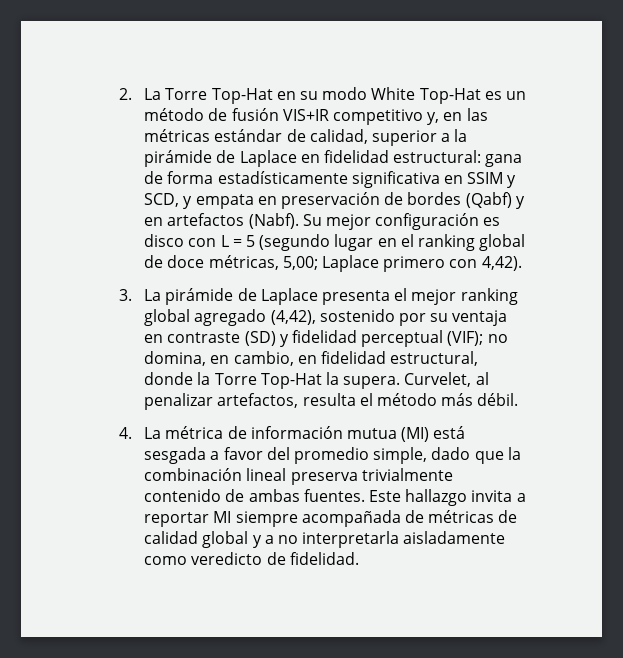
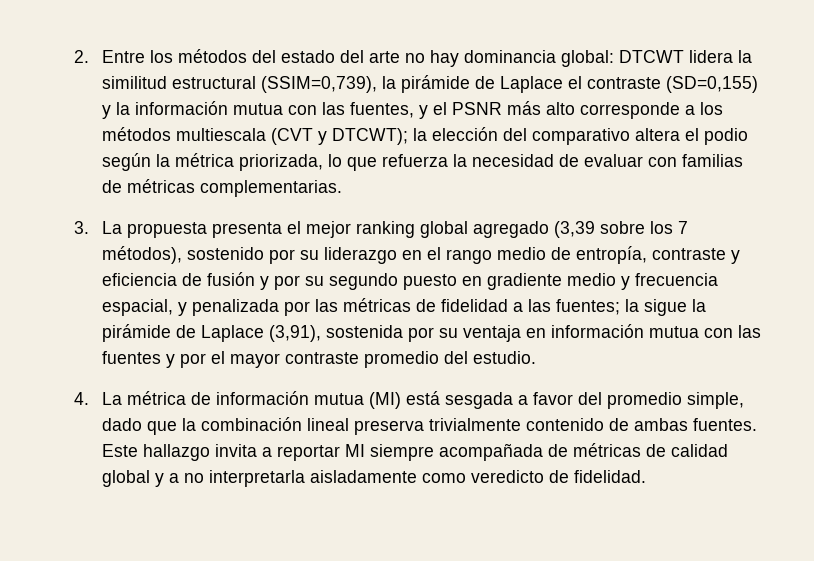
- 2. La Torre Top-Hat en su modo White Top-Hat es un método de fusión VIS+IR competitivo y, en las métricas estándar de calidad, superior a la pirámide de Laplace en fidelidad estructural: gana de forma estadísticamente significativa en SSIM y SCD, y empata en preservación de bordes (Qabf) y en artefactos (Nabf). Su mejor configuración es disco con L = 5 (segundo lugar en el ranking global de doce métricas, 5,00; Laplace primero con 4,42).
+ 2. Entre los métodos del estado del arte no hay dominancia global: DTCWT lidera la similitud estructural (SSIM=0,739), la pirámide de Laplace el contraste (SD=0,155) y la información mutua con las fuentes, y el PSNR más alto corresponde a los métodos multiescala (CVT y DTCWT); la elección del comparativo altera el podio según la métrica priorizada, lo que refuerza la necesidad de evaluar con familias de métricas complementarias.
- 3. La pirámide de Laplace presenta el mejor ranking global agregado (4,42), sostenido por su ventaja en contraste (SD) y fidelidad perceptual (VIF); no domina, en cambio, en fidelidad estructural, donde la Torre Top-Hat la supera. Curvelet, al penalizar artefactos, resulta el método más débil.
+ 3. La propuesta presenta el mejor ranking global agregado (3,39 sobre los 7 métodos), sostenido por su liderazgo en el rango medio de entropía, contraste y eficiencia de fusión y por su segundo puesto en gradiente medio y frecuencia espacial, y penalizada por las métricas de fidelidad a las fuentes; la sigue la pirámide de Laplace (3,91), sostenida por su ventaja en información mutua con las fuentes y por el mayor contraste promedio del estudio.

